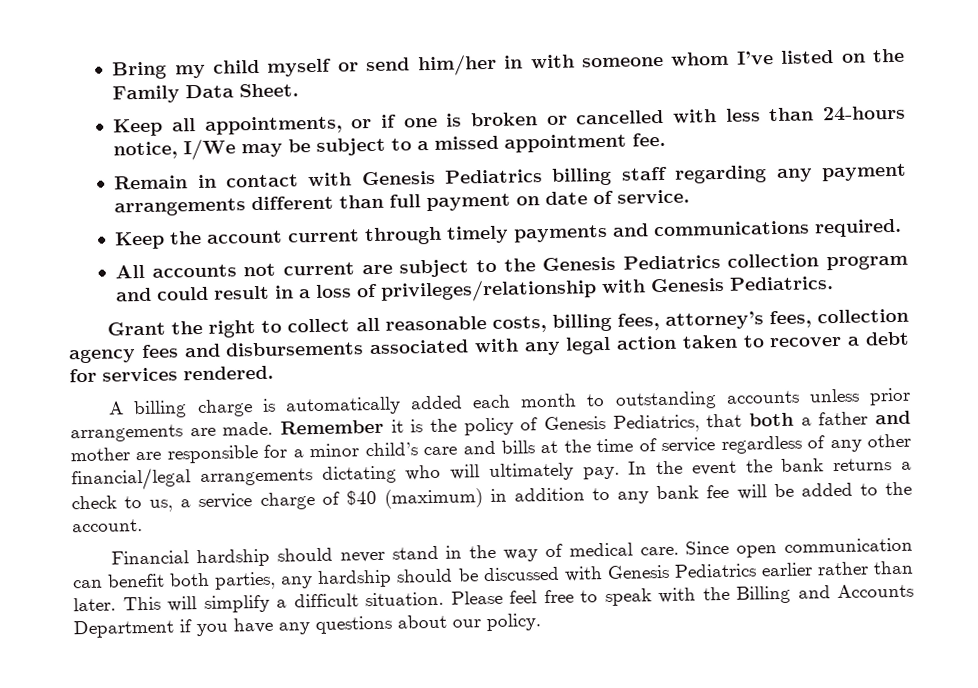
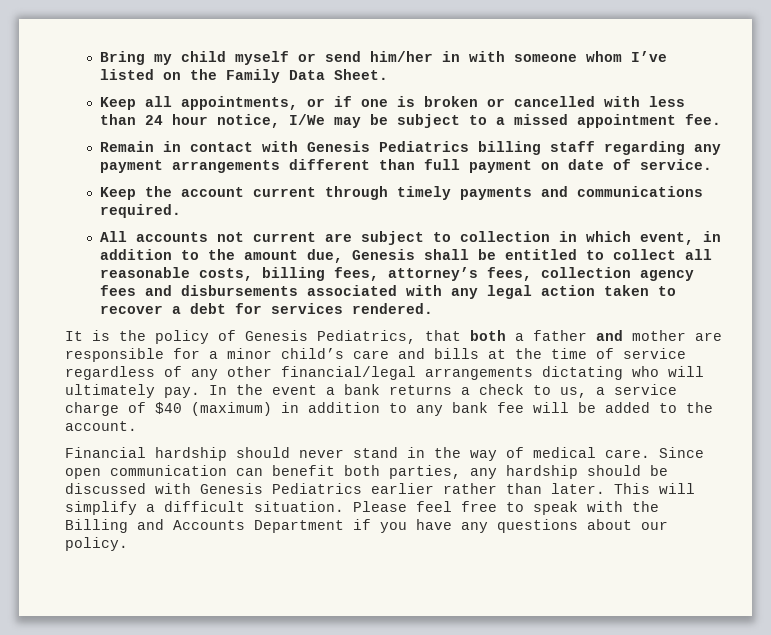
- Keep all appointments, or if one is broken or cancelled with less than 24-hours notice, I/We may be subject to a missed appointment fee.
+ Keep all appointments, or if one is broken or cancelled with less than 24 hour notice, I/We may be subject to a missed appointment fee.
- All accounts not current are subject to the Genesis Pediatrics collection program and could result in a loss of privileges/relationship with Genesis Pediatrics.
- Grant the right to collect all reasonable costs, billing fees, attorney’s fees, collection agency fees and disbursements associated with any legal action taken to recover a debt for services rendered.
+ All accounts not current are subject to collection in which event, in addition to the amount due, Genesis shall be entitled to collect all reasonable costs, billing fees, attorney’s fees, collection agency fees and disbursements associated with any legal action taken to recover a debt for services rendered.
- A billing charge is automatically added each month to outstanding accounts unless prior arrangements are made. Remember it is the policy of Genesis Pediatrics, that both a father and mother are responsible for a minor child’s care and bills at the time of service regardless of any other financial/legal arrangements dictating who will ultimately pay.
+ It is the policy of Genesis Pediatrics, that both a father and mother are responsible for a minor child’s care and bills at the time of service regardless of any other financial/legal arrangements dictating who will ultimately pay.
- In the event the bank returns a check to us, a service charge of $40 (maximum) in addition to any bank fee will be added to the account.
+ In the event a bank returns a check to us, a service charge of $40 (maximum) in addition to any bank fee will be added to the account.

